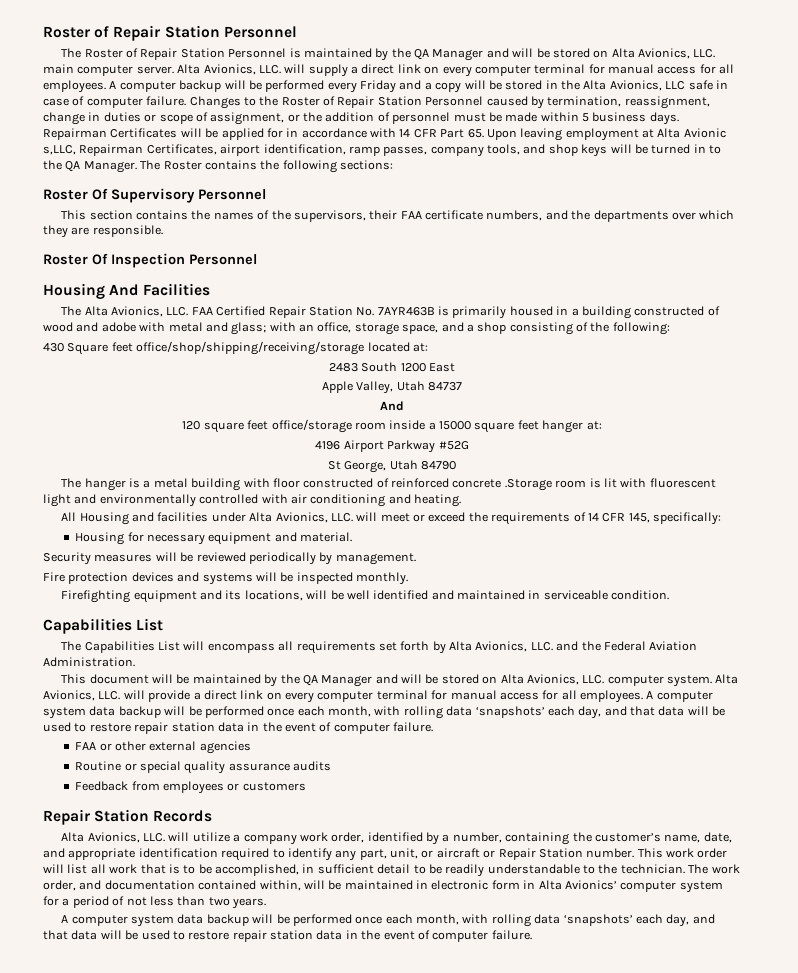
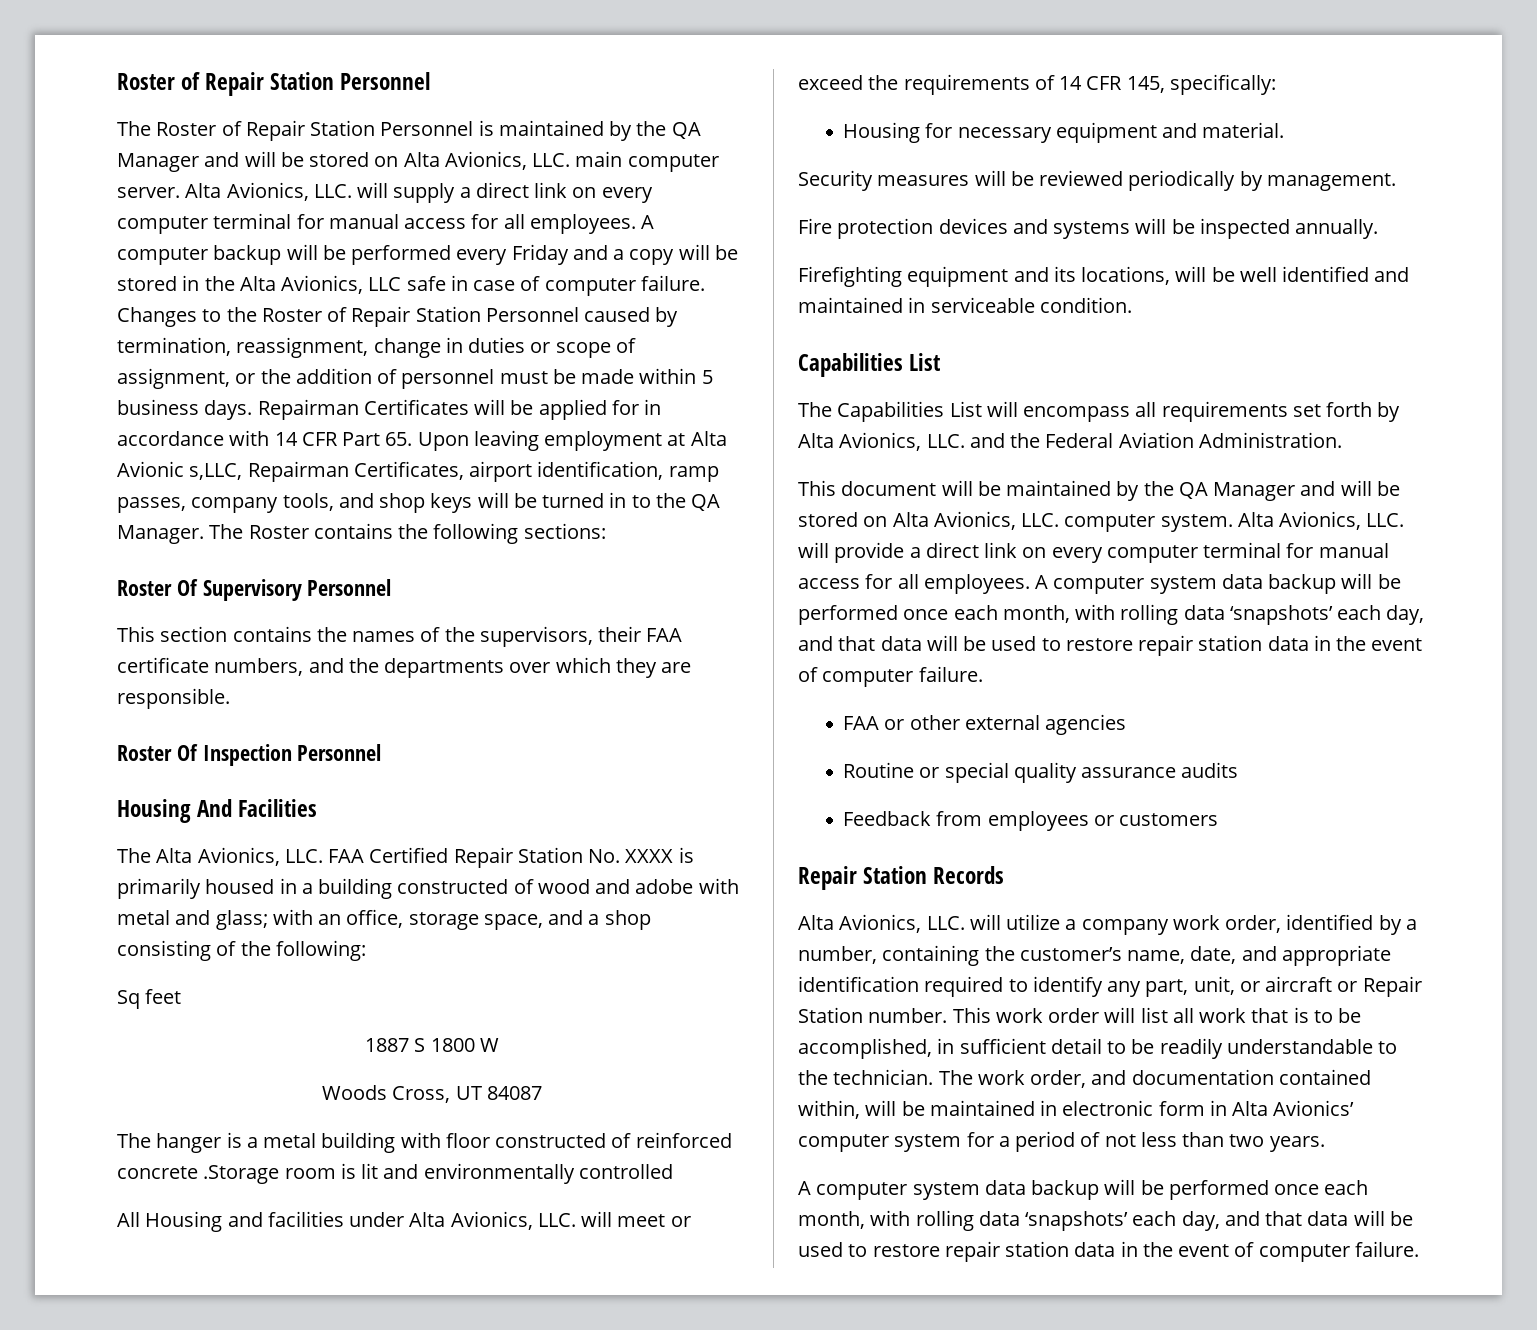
- The Alta Avionics, LLC. FAA Certified Repair Station No. 7AYR463B is primarily housed in a building constructed of wood and adobe with metal and glass; with an office, storage space, and a shop consisting of the following:
+ The Alta Avionics, LLC. FAA Certified Repair Station No. XXXX is primarily housed in a building constructed of wood and adobe with metal and glass; with an office, storage space, and a shop consisting of the following:
- 430 Square feet office/shop/shipping/receiving/storage located at:
- 2483 South 1200 East
- Apple Valley, Utah 84737
- And
- 120 square feet office/storage room inside a 15000 square feet hanger at:
- 4196 Airport Parkway #52G
- St George, Utah 84790
+ Sq feet
+ 1887 S 1800 W
+ Woods Cross, UT 84087
- The hanger is a metal building with floor constructed of reinforced concrete .Storage room is lit with fluorescent light and environmentally controlled with air conditioning and heating.
+ The hanger is a metal building with floor constructed of reinforced concrete .Storage room is lit and environmentally controlled
- Fire protection devices and systems will be inspected monthly.
+ Fire protection devices and systems will be inspected annually.

